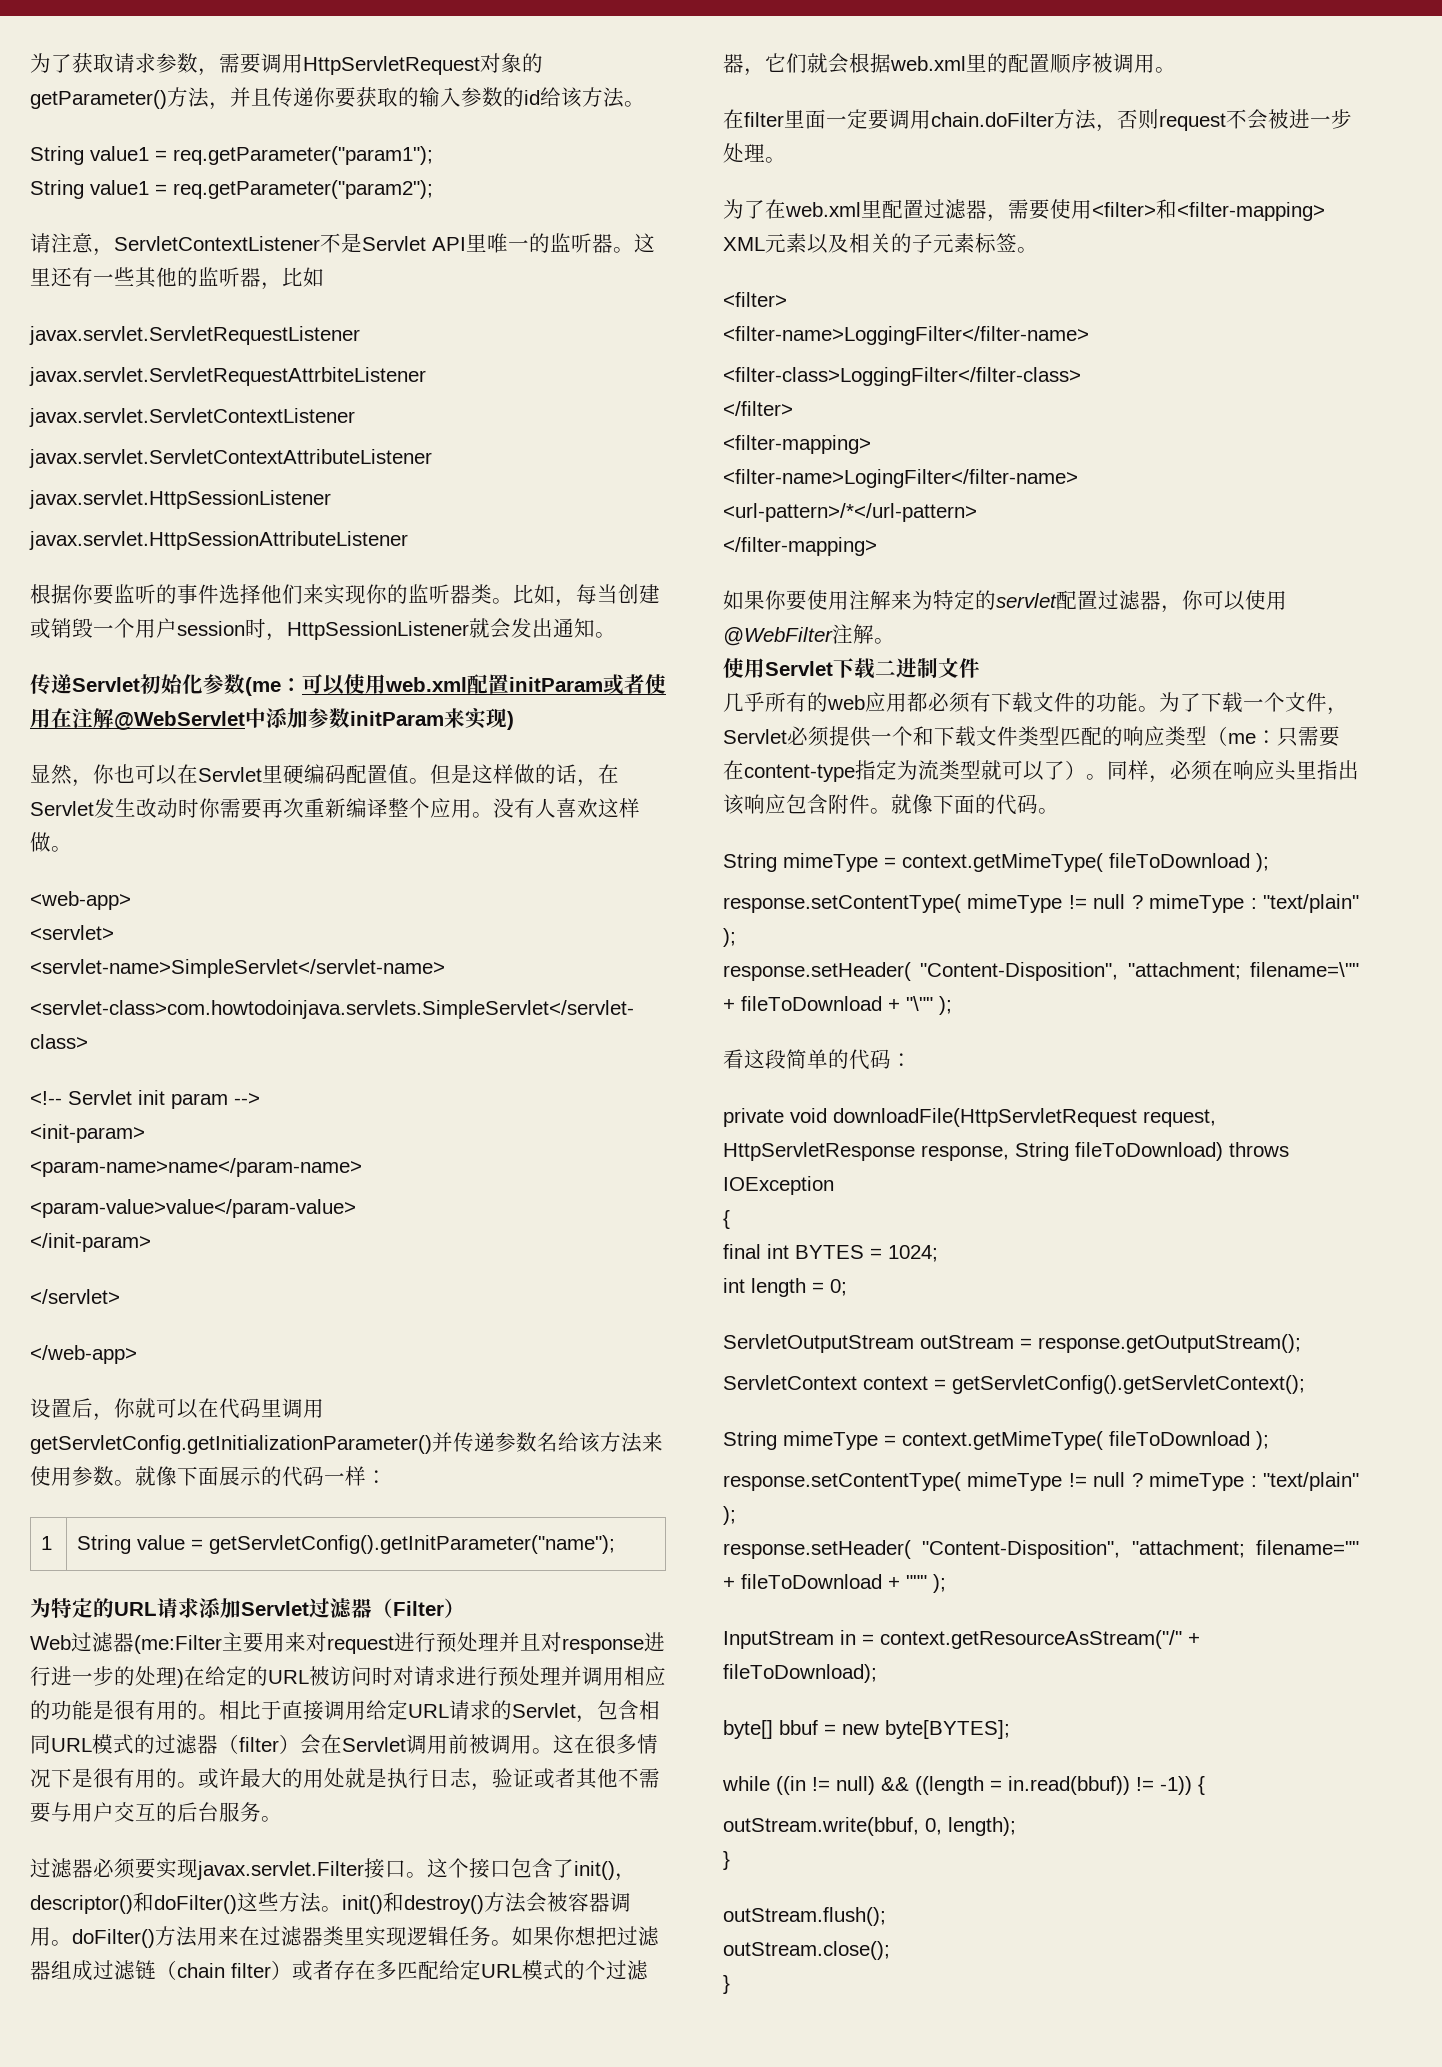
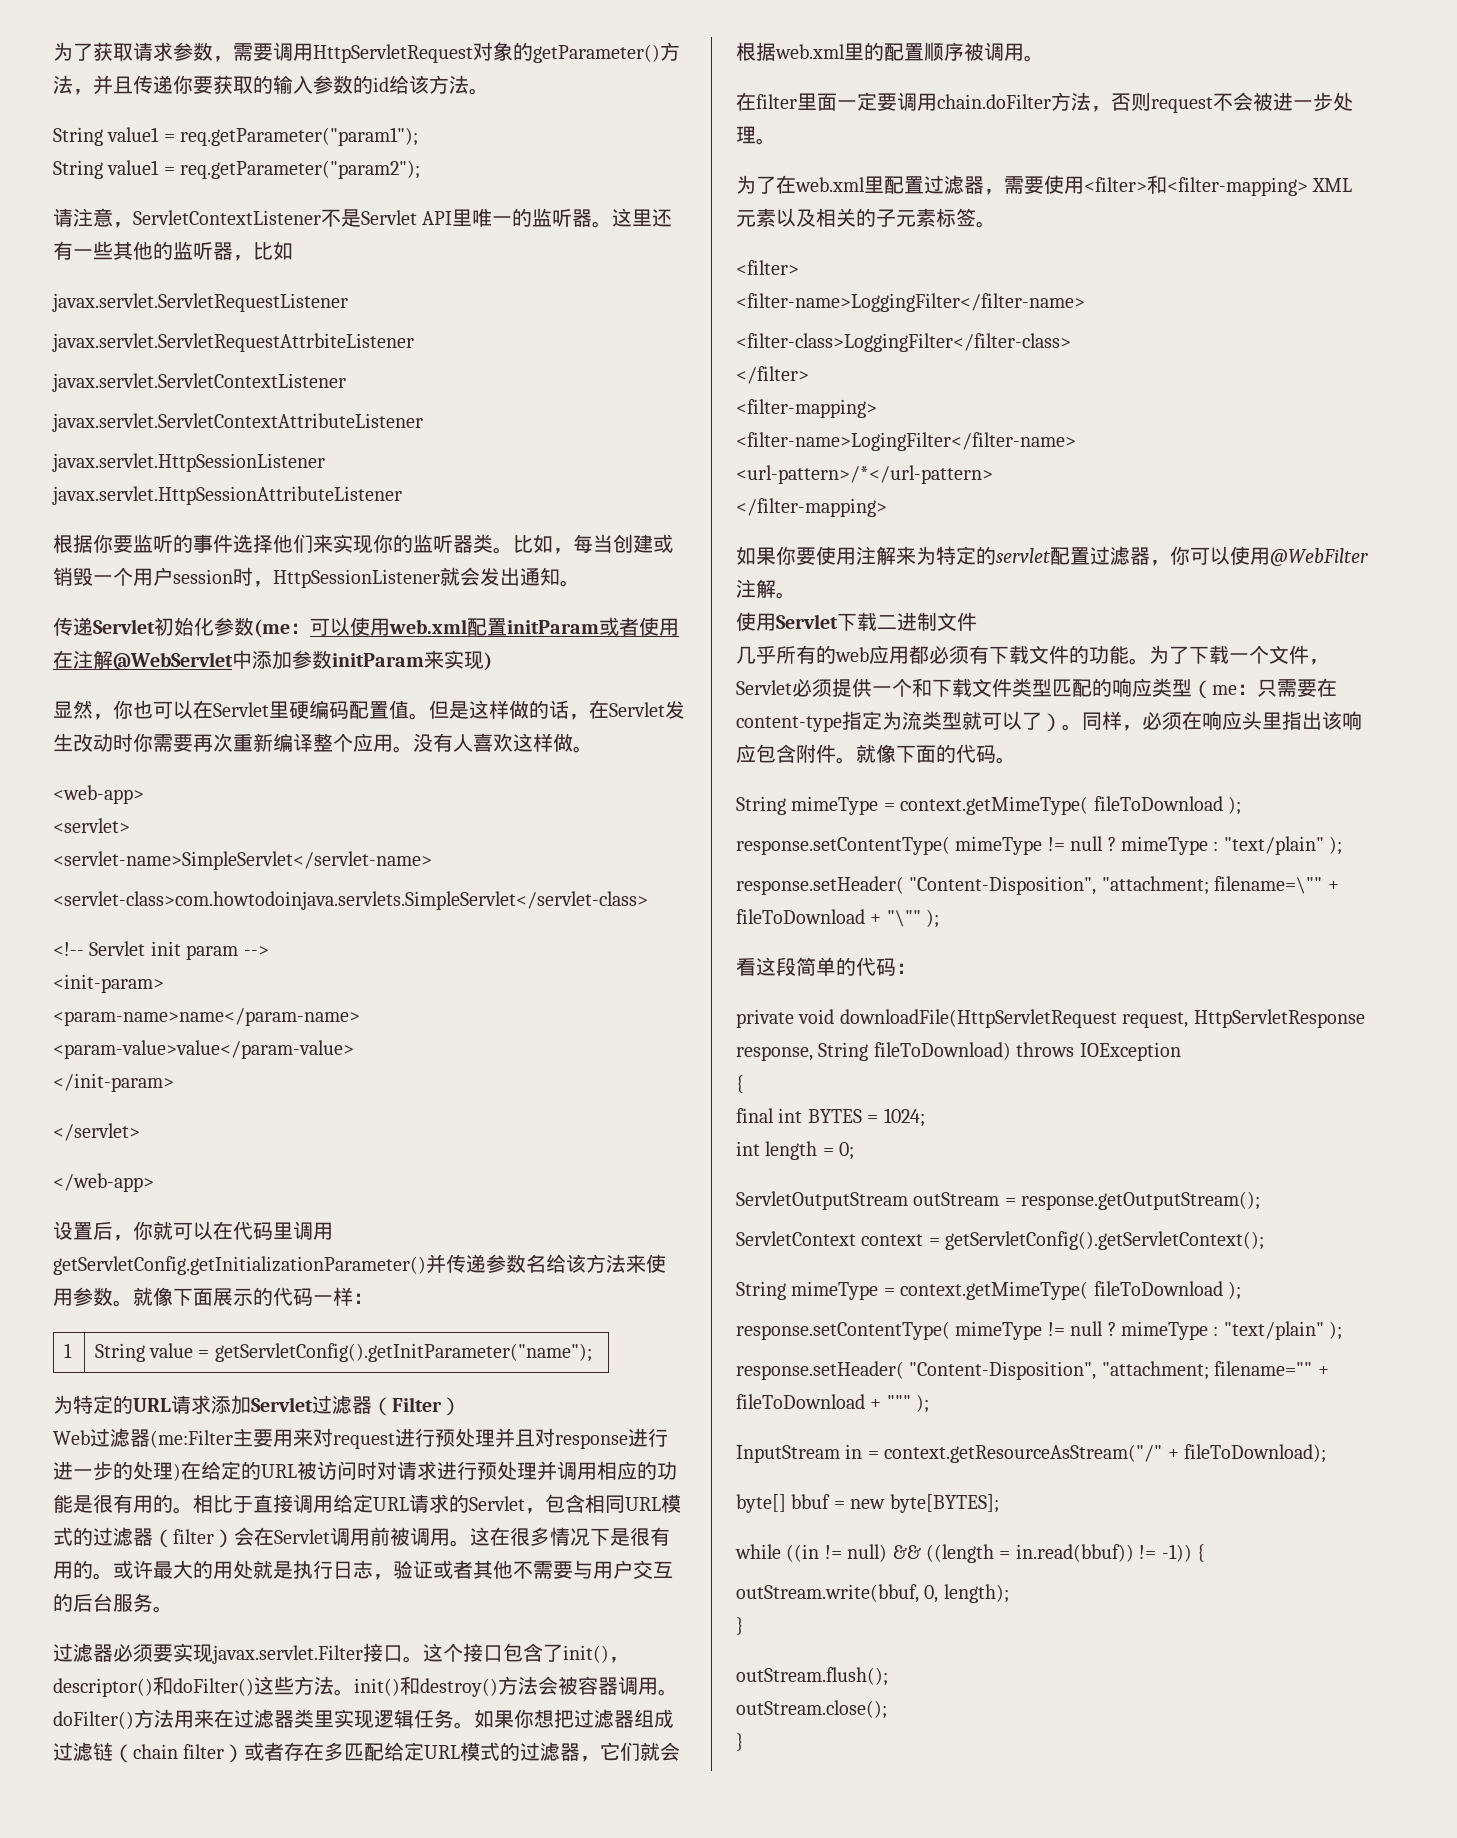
- 如果你想把过滤器组成过滤链（chain filter）或者存在多匹配给定URL模式的个过滤器，它们就会根据web.xml里的配置顺序被调用。
+ 如果你想把过滤器组成过滤链（chain filter）或者存在多匹配给定URL模式的过滤器，它们就会根据web.xml里的配置顺序被调用。

